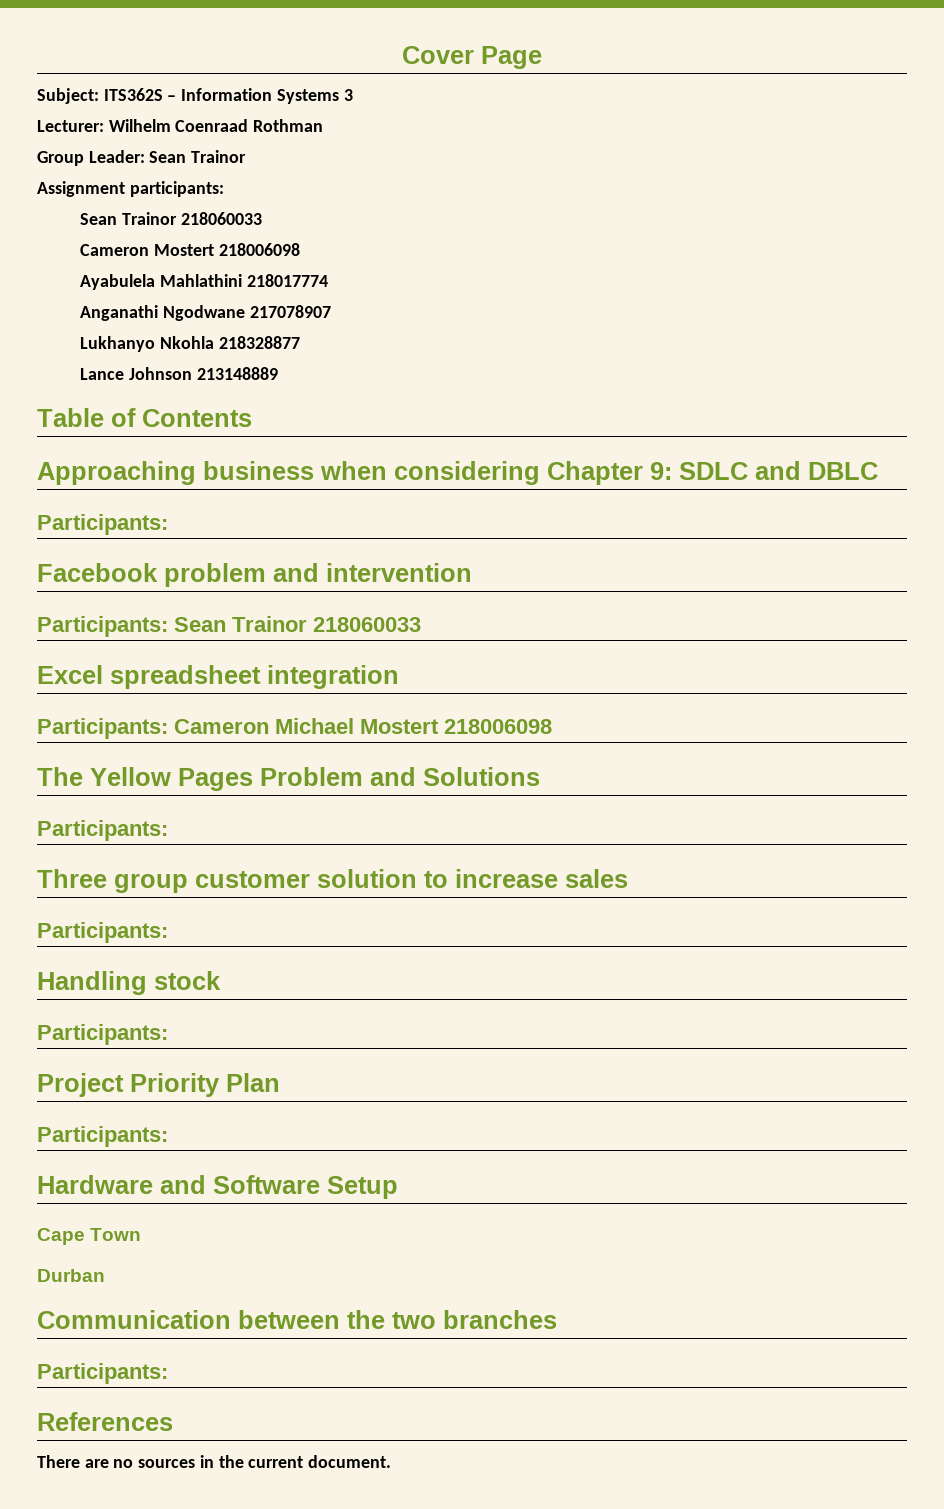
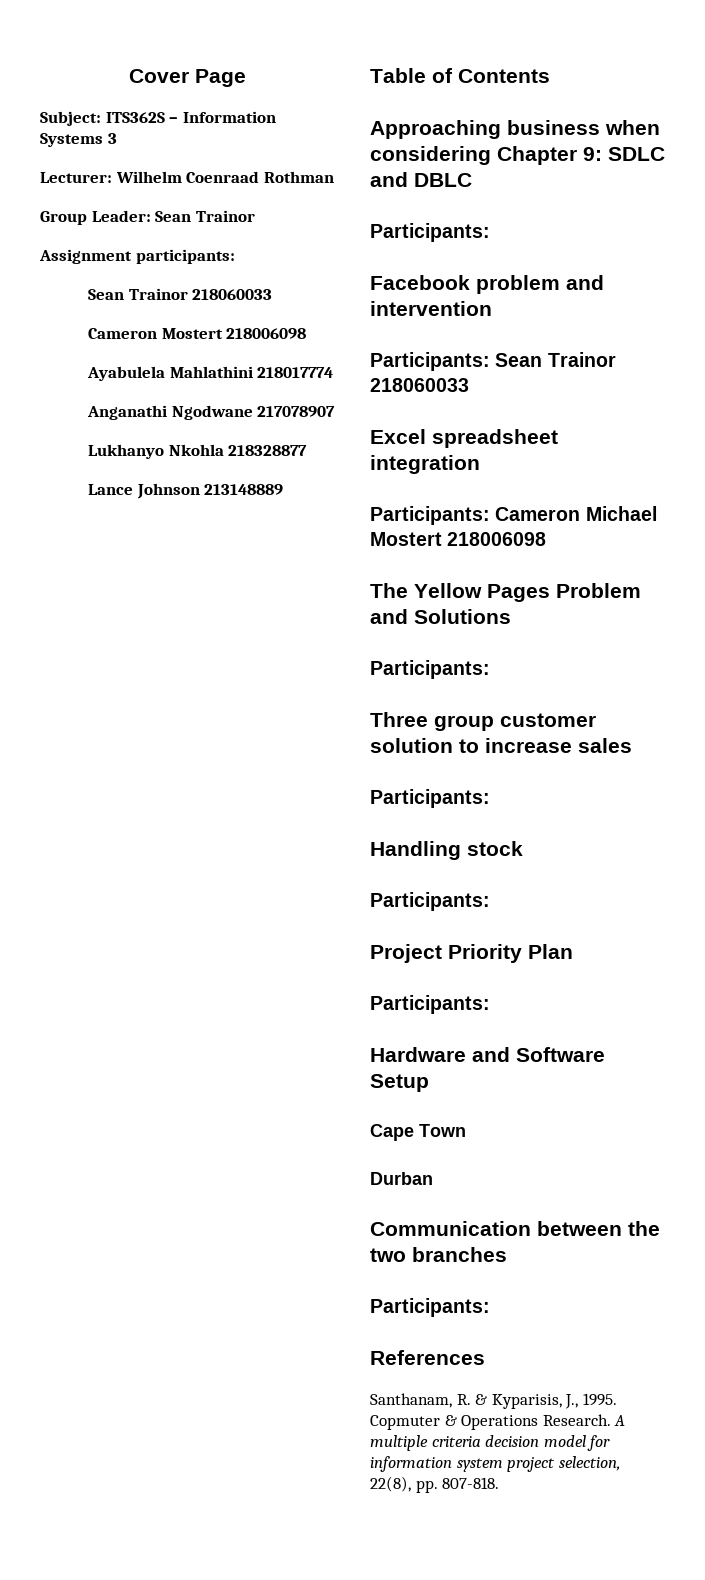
- There are no sources in the current document.
+ Santhanam, R. & Kyparisis, J., 1995. Copmuter & Operations Research. A multiple criteria decision model for information system project selection, 22(8), pp. 807-818.

